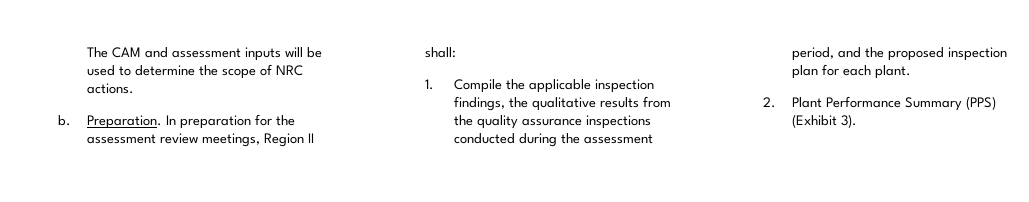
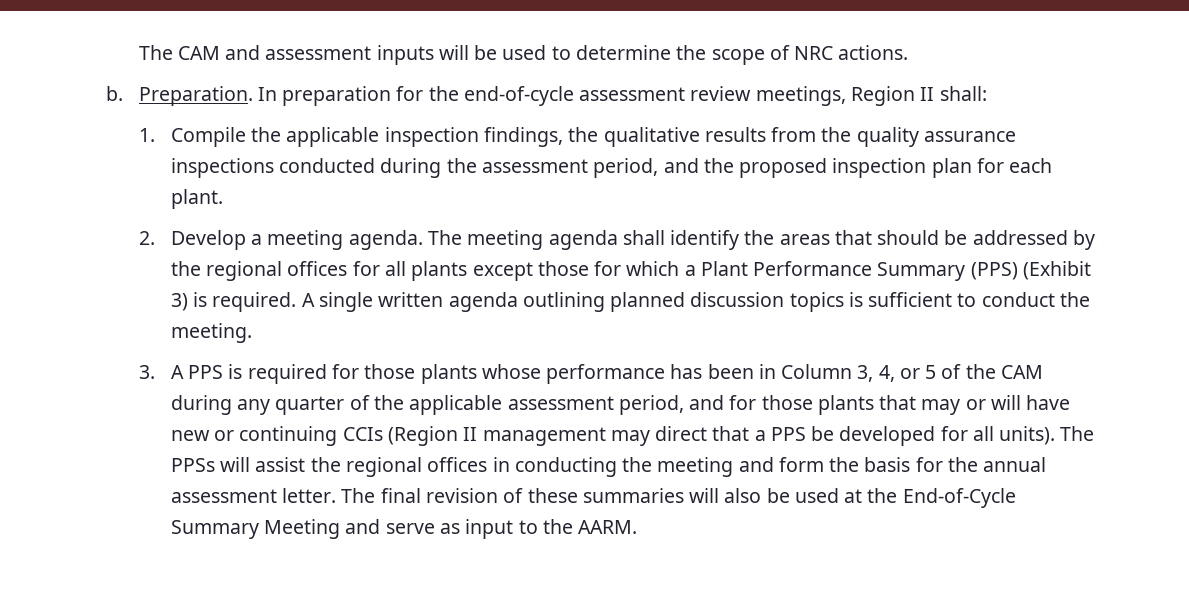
- In preparation for the assessment review meetings, Region II shall:
+ In preparation for the end-of-cycle assessment review meetings, Region II shall:
- 2. Plant Performance Summary (PPS) (Exhibit 3).
+ 2. Develop a meeting agenda. The meeting agenda shall identify the areas that should be addressed by the regional offices for all plants except those for which a Plant Performance Summary (PPS) (Exhibit 3) is required. A single written agenda outlining planned discussion topics is sufficient to conduct the meeting.
+ 3. A PPS is required for those plants whose performance has been in Column 3, 4, or 5 of the CAM during any quarter of the applicable assessment period, and for those plants that may or will have new or continuing CCIs (Region II management may direct that a PPS be developed for all units). The PPSs will assist the regional offices in conducting the meeting and form the basis for the annual assessment letter. The final revision of these summaries will also be used at the End-of-Cycle Summary Meeting and serve as input to the AARM.

